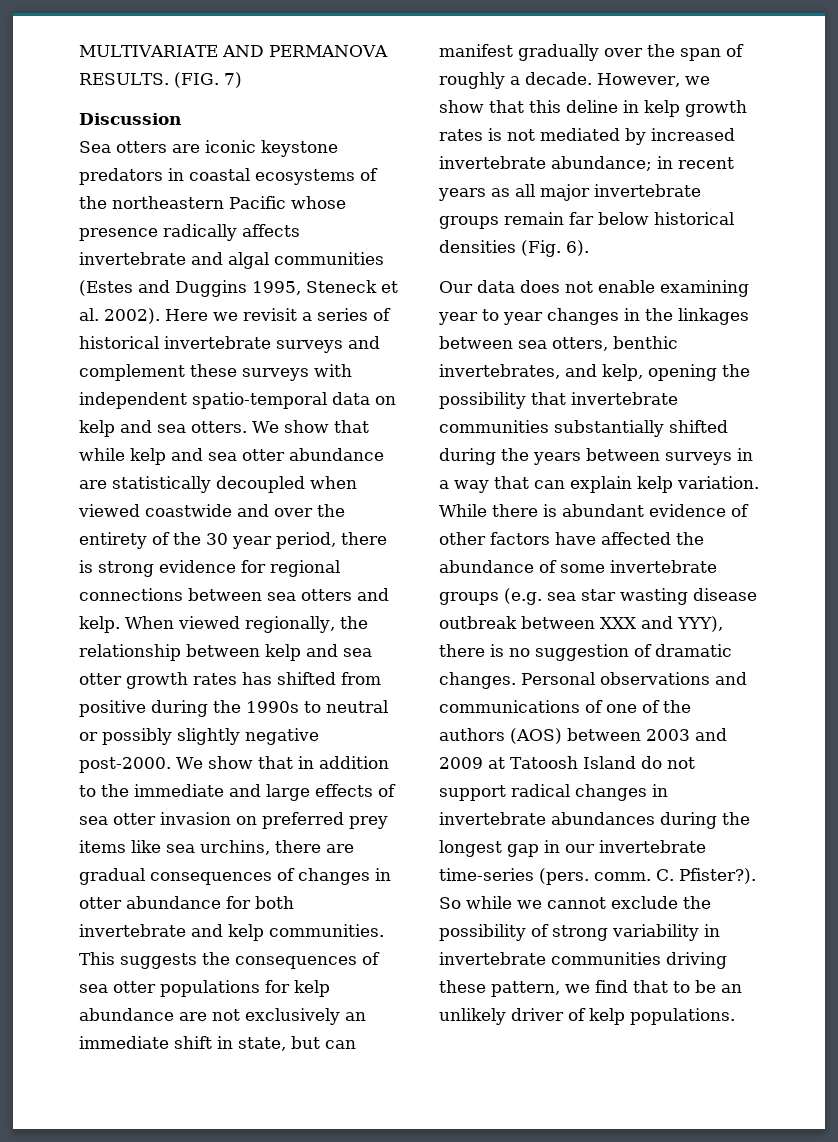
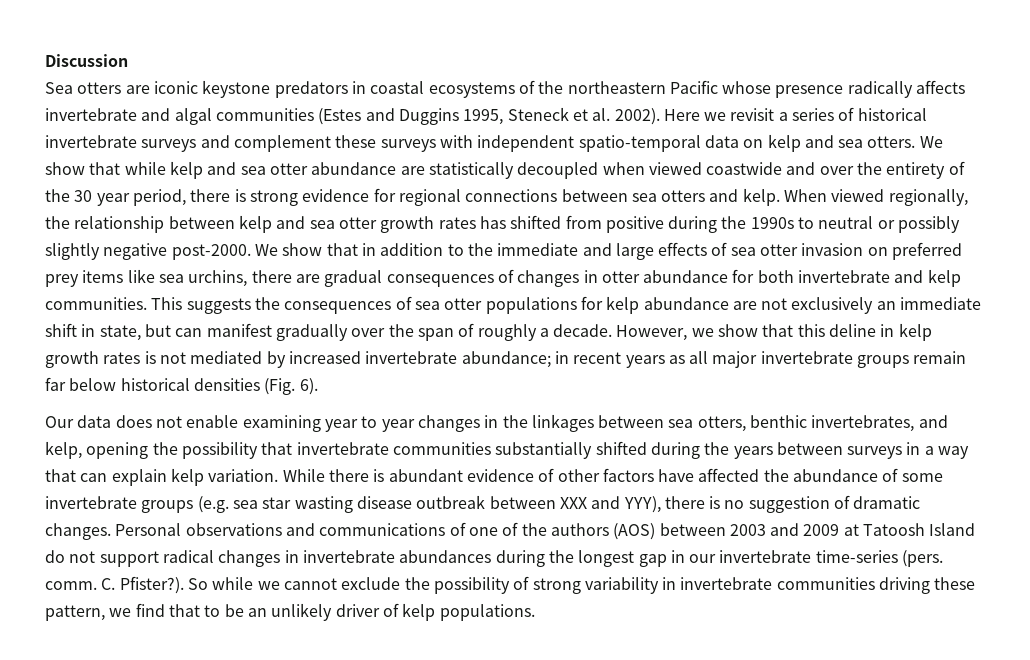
- MULTIVARIATE AND PERMANOVA RESULTS. (FIG. 7)

